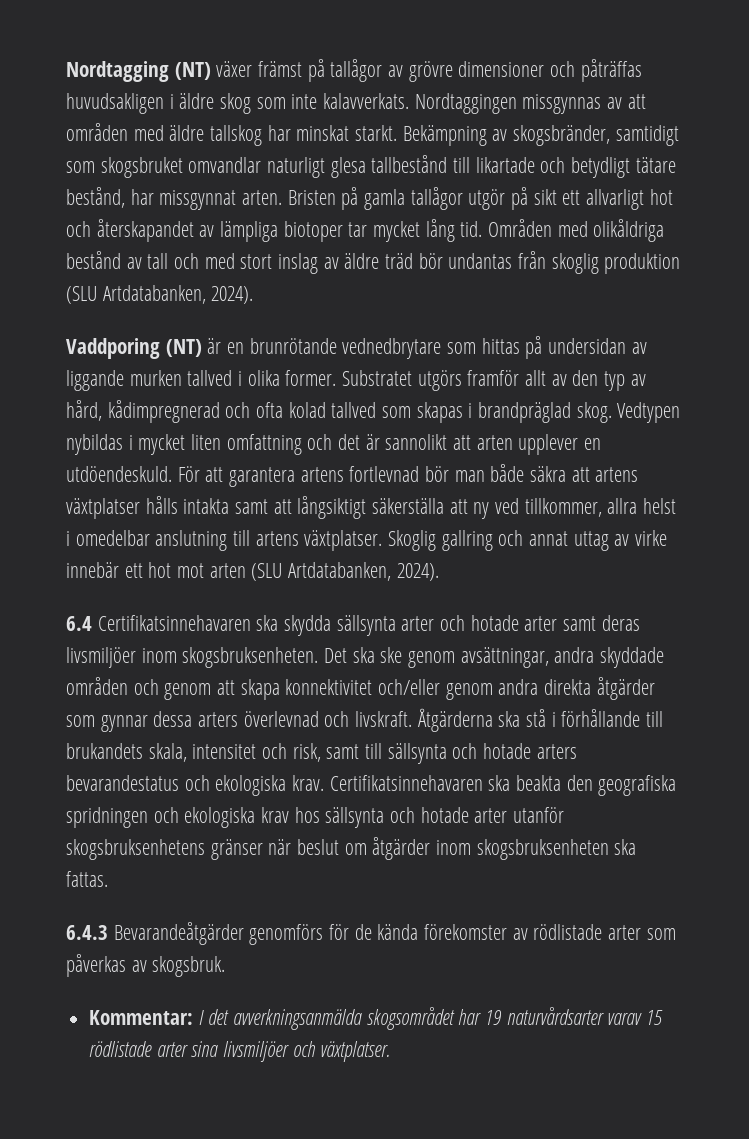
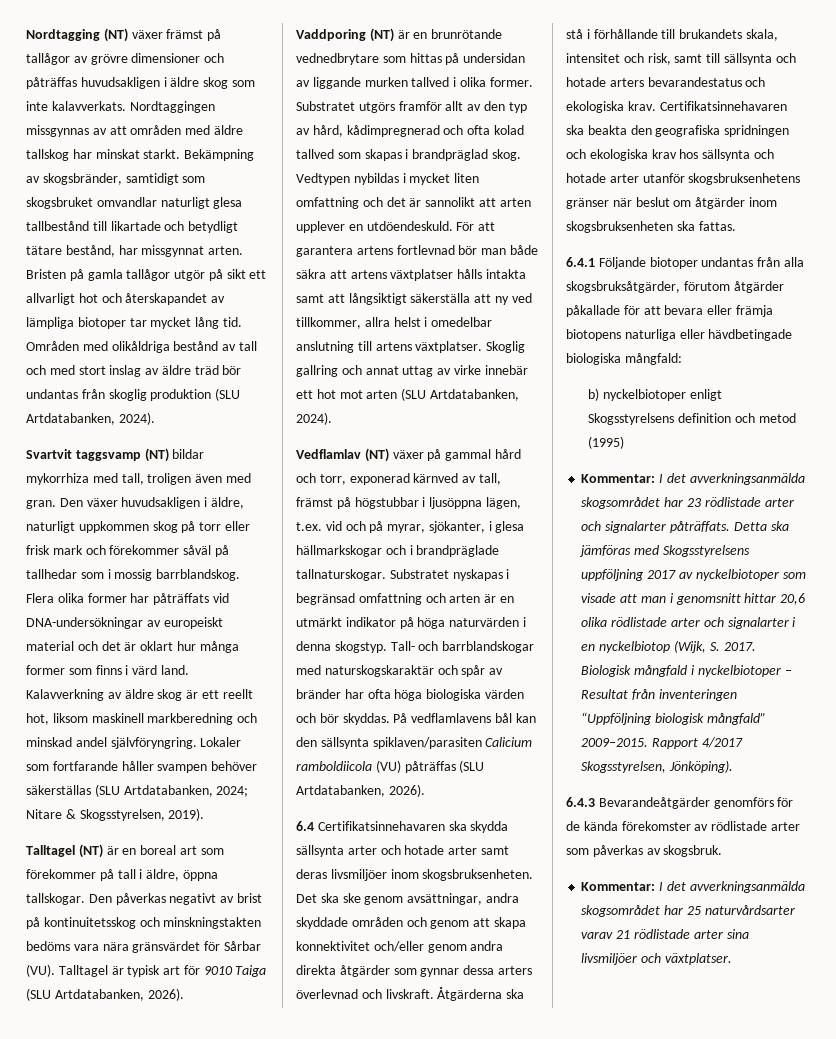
+ Svartvit taggsvamp (NT) bildar mykorrhiza med tall, troligen även med gran. Den växer huvudsakligen i äldre, naturligt uppkommen skog på torr eller frisk mark och förekommer såväl på tallhedar som i mossig barrblandskog. Flera olika former har påträffats vid DNA-undersökningar av europeiskt material och det är oklart hur många former som finns i värd land. Kalavverkning av äldre skog är ett reellt hot, liksom maskinell markberedning och minskad andel självföryngring. Lokaler som fortfarande håller svampen behöver säkerställas (SLU Artdatabanken, 2024; Nitare & Skogsstyrelsen, 2019).
+ Talltagel (NT) är en boreal art som förekommer på tall i äldre, öppna tallskogar. Den påverkas negativt av brist på kontinuitetsskog och minskningstakten bedöms vara nära gränsvärdet för Sårbar (VU). Talltagel är typisk art för 9010 Taiga (SLU Artdatabanken, 2026).
+ Vedflamlav (NT) växer på gammal hård och torr, exponerad kärnved av tall, främst på högstubbar i ljusöppna lägen, t.ex. vid och på myrar, sjökanter, i glesa hällmarkskogar och i brandpräglade tallnaturskogar. Substratet nyskapas i begränsad omfattning och arten är en utmärkt indikator på höga naturvärden i denna skogstyp. Tall- och barrblandskogar med naturskogskaraktär och spår av bränder har ofta höga biologiska värden och bör skyddas. På vedflamlavens bål kan den sällsynta spiklaven/parasiten Calicium ramboldiicola (VU) påträffas (SLU Artdatabanken, 2026).
+ 6.4.1 Följande biotoper undantas från alla skogsbruksåtgärder, förutom åtgärder påkallade för att bevara eller främja biotopens naturliga eller hävdbetingade biologiska mångfald:
+ b) nyckelbiotoper enligt Skogsstyrelsens definition och metod (1995)
+ Kommentar: I det avverkningsanmälda skogsområdet har 23 rödlistade arter och signalarter påträffats. Detta ska jämföras med Skogsstyrelsens uppföljning 2017 av nyckelbiotoper som visade att man i genomsnitt hittar 20,6 olika rödlistade arter och signalarter i en nyckelbiotop (Wijk, S. 2017. Biologisk mångfald i nyckelbiotoper – Resultat från inventeringen “Uppföljning biologisk mångfald” 2009–2015. Rapport 4/2017 Skogsstyrelsen, Jönköping).
- Kommentar: I det avverkningsanmälda skogsområdet har 19 naturvårdsarter varav 15 rödlistade arter sina livsmiljöer och växtplatser.
+ Kommentar: I det avverkningsanmälda skogsområdet har 25 naturvårdsarter varav 21 rödlistade arter sina livsmiljöer och växtplatser.

